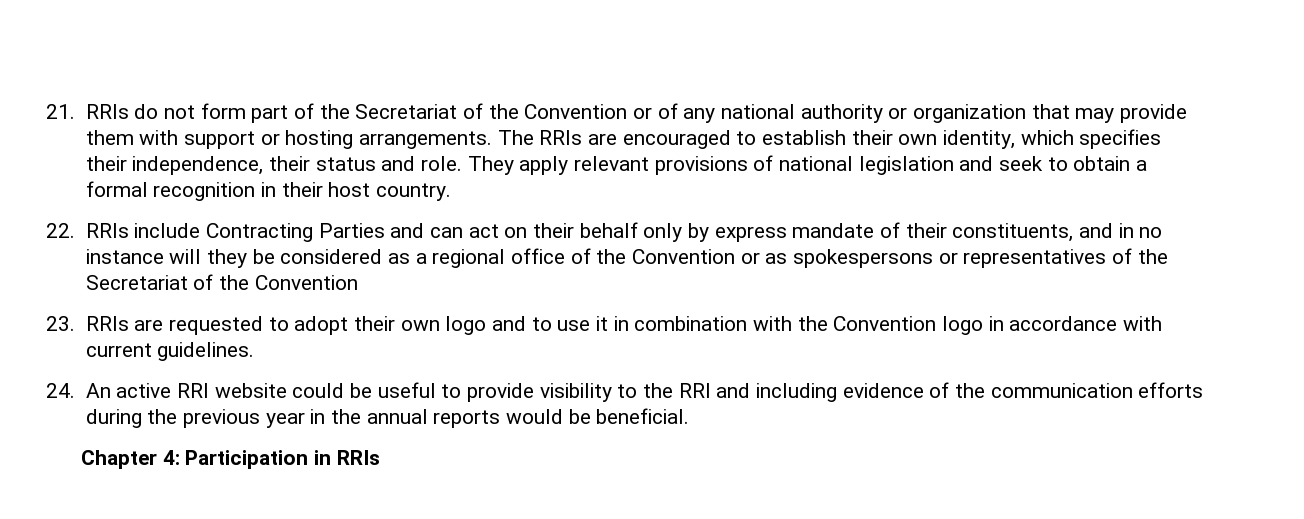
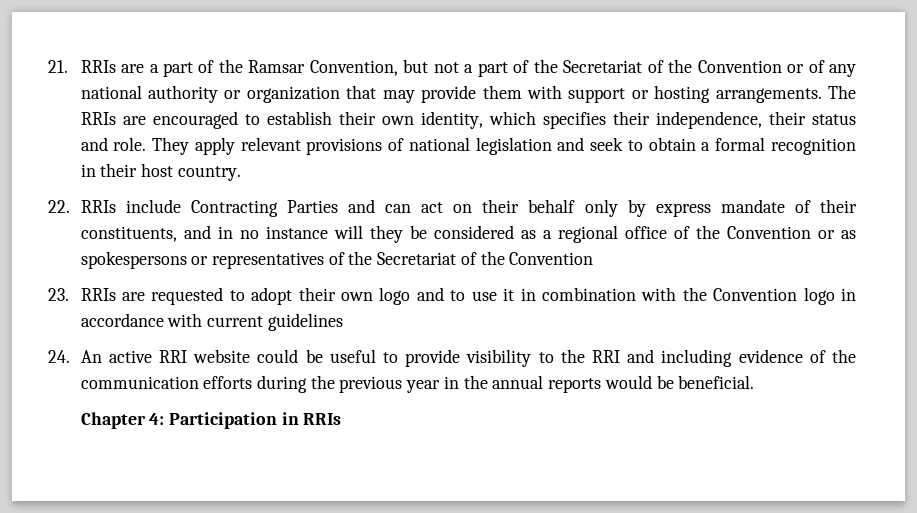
- 21. RRIs do not form part of the Secretariat of the Convention or of any national authority or organization that may provide them with support or hosting arrangements.
+ 21. RRIs are a part of the Ramsar Convention, but not a part of the Secretariat of the Convention or of any national authority or organization that may provide them with support or hosting arrangements.
- 23. RRIs are requested to adopt their own logo and to use it in combination with the Convention logo in accordance with current guidelines.
+ 23. RRIs are requested to adopt their own logo and to use it in combination with the Convention logo in accordance with current guidelines

